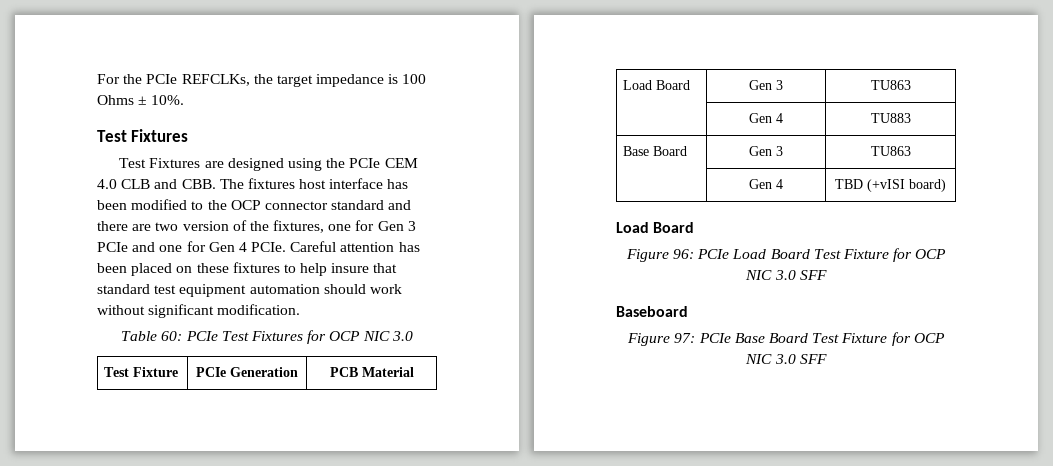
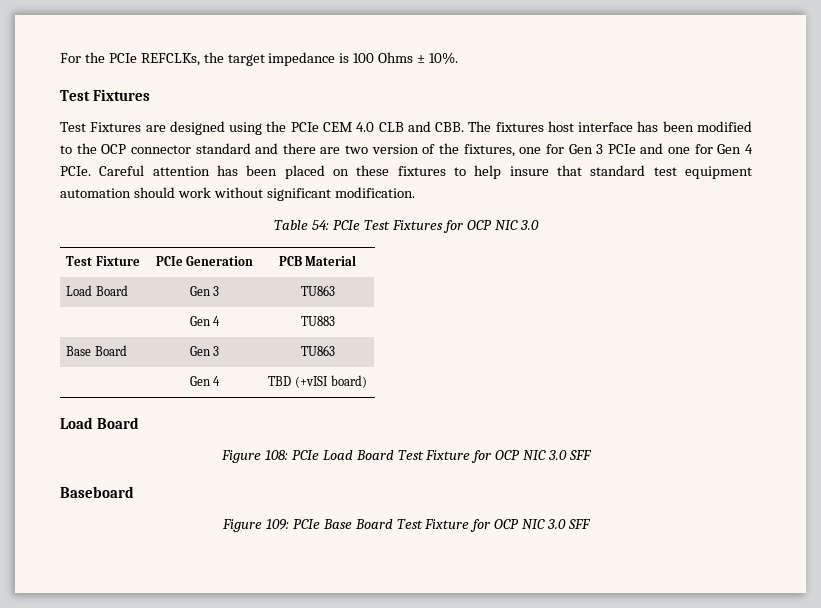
- Table 60: PCIe Test Fixtures for OCP NIC 3.0
+ Table 54: PCIe Test Fixtures for OCP NIC 3.0
- Figure 96: PCIe Load Board Test Fixture for OCP NIC 3.0 SFF
+ Figure 108: PCIe Load Board Test Fixture for OCP NIC 3.0 SFF
- Figure 97: PCIe Base Board Test Fixture for OCP NIC 3.0 SFF
+ Figure 109: PCIe Base Board Test Fixture for OCP NIC 3.0 SFF

